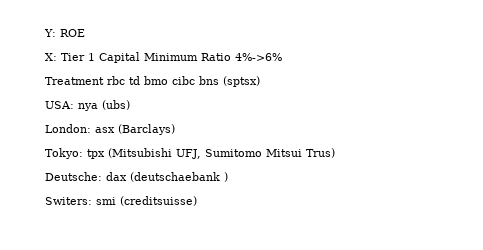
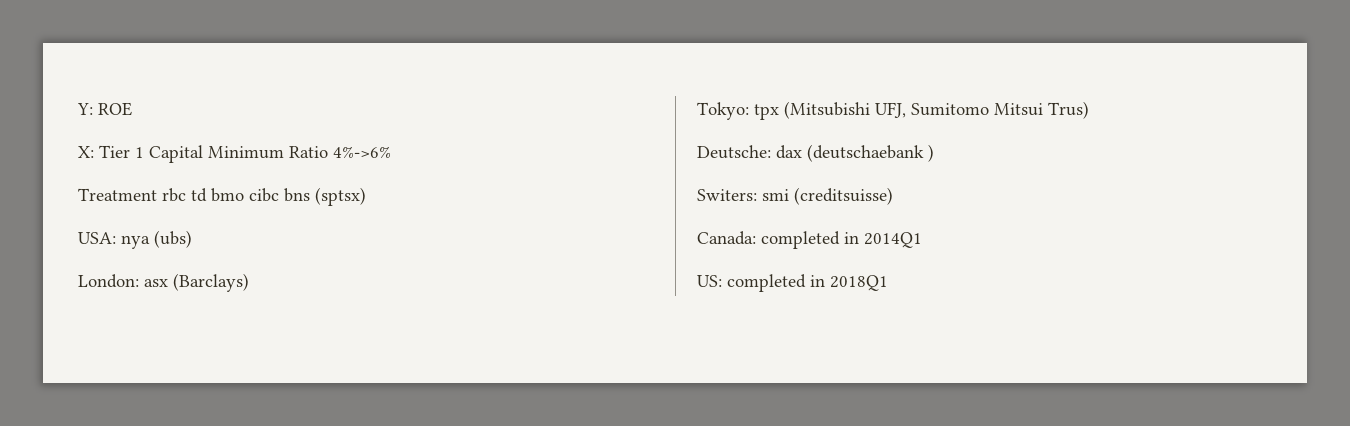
+ Canada: completed in 2014Q1
+ US: completed in 2018Q1

